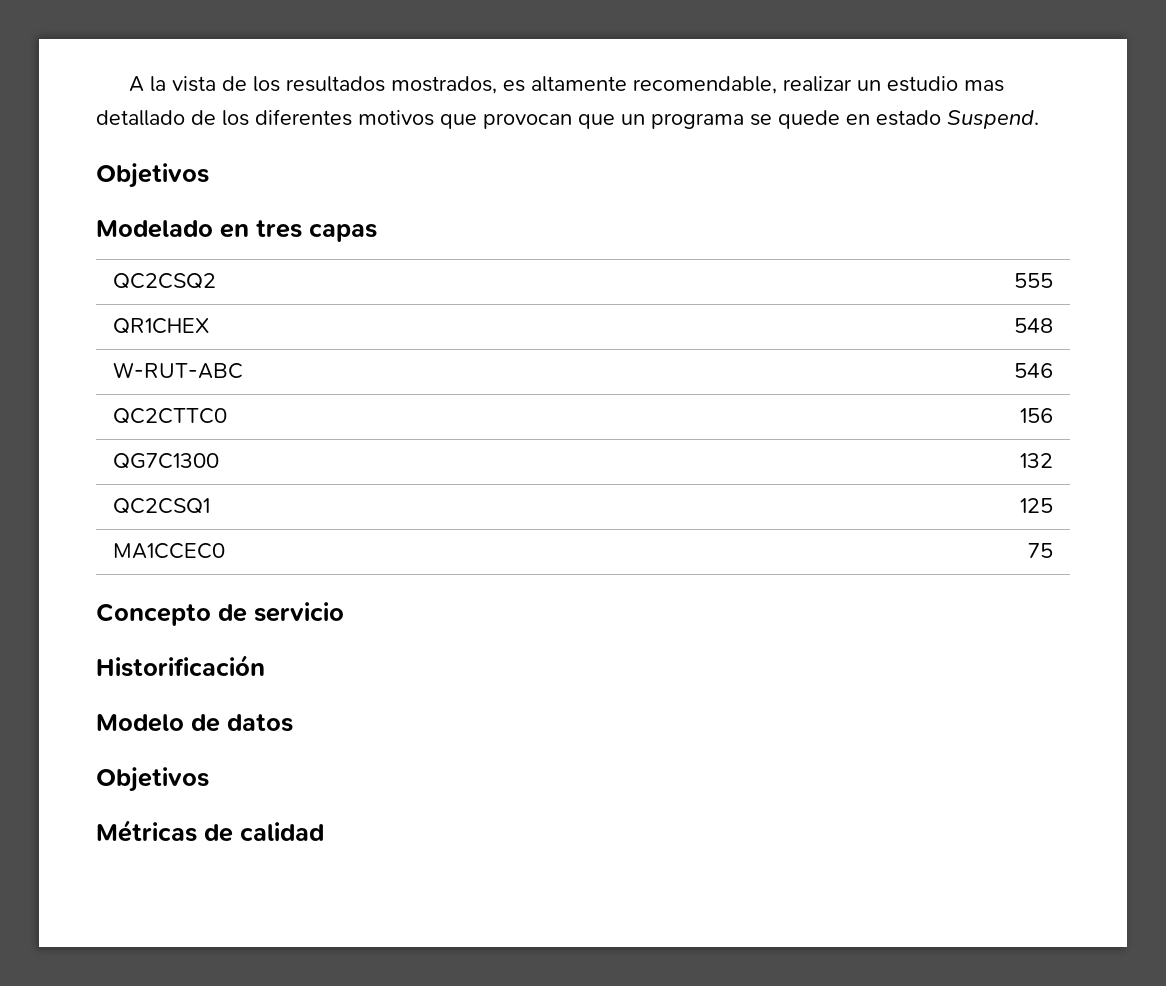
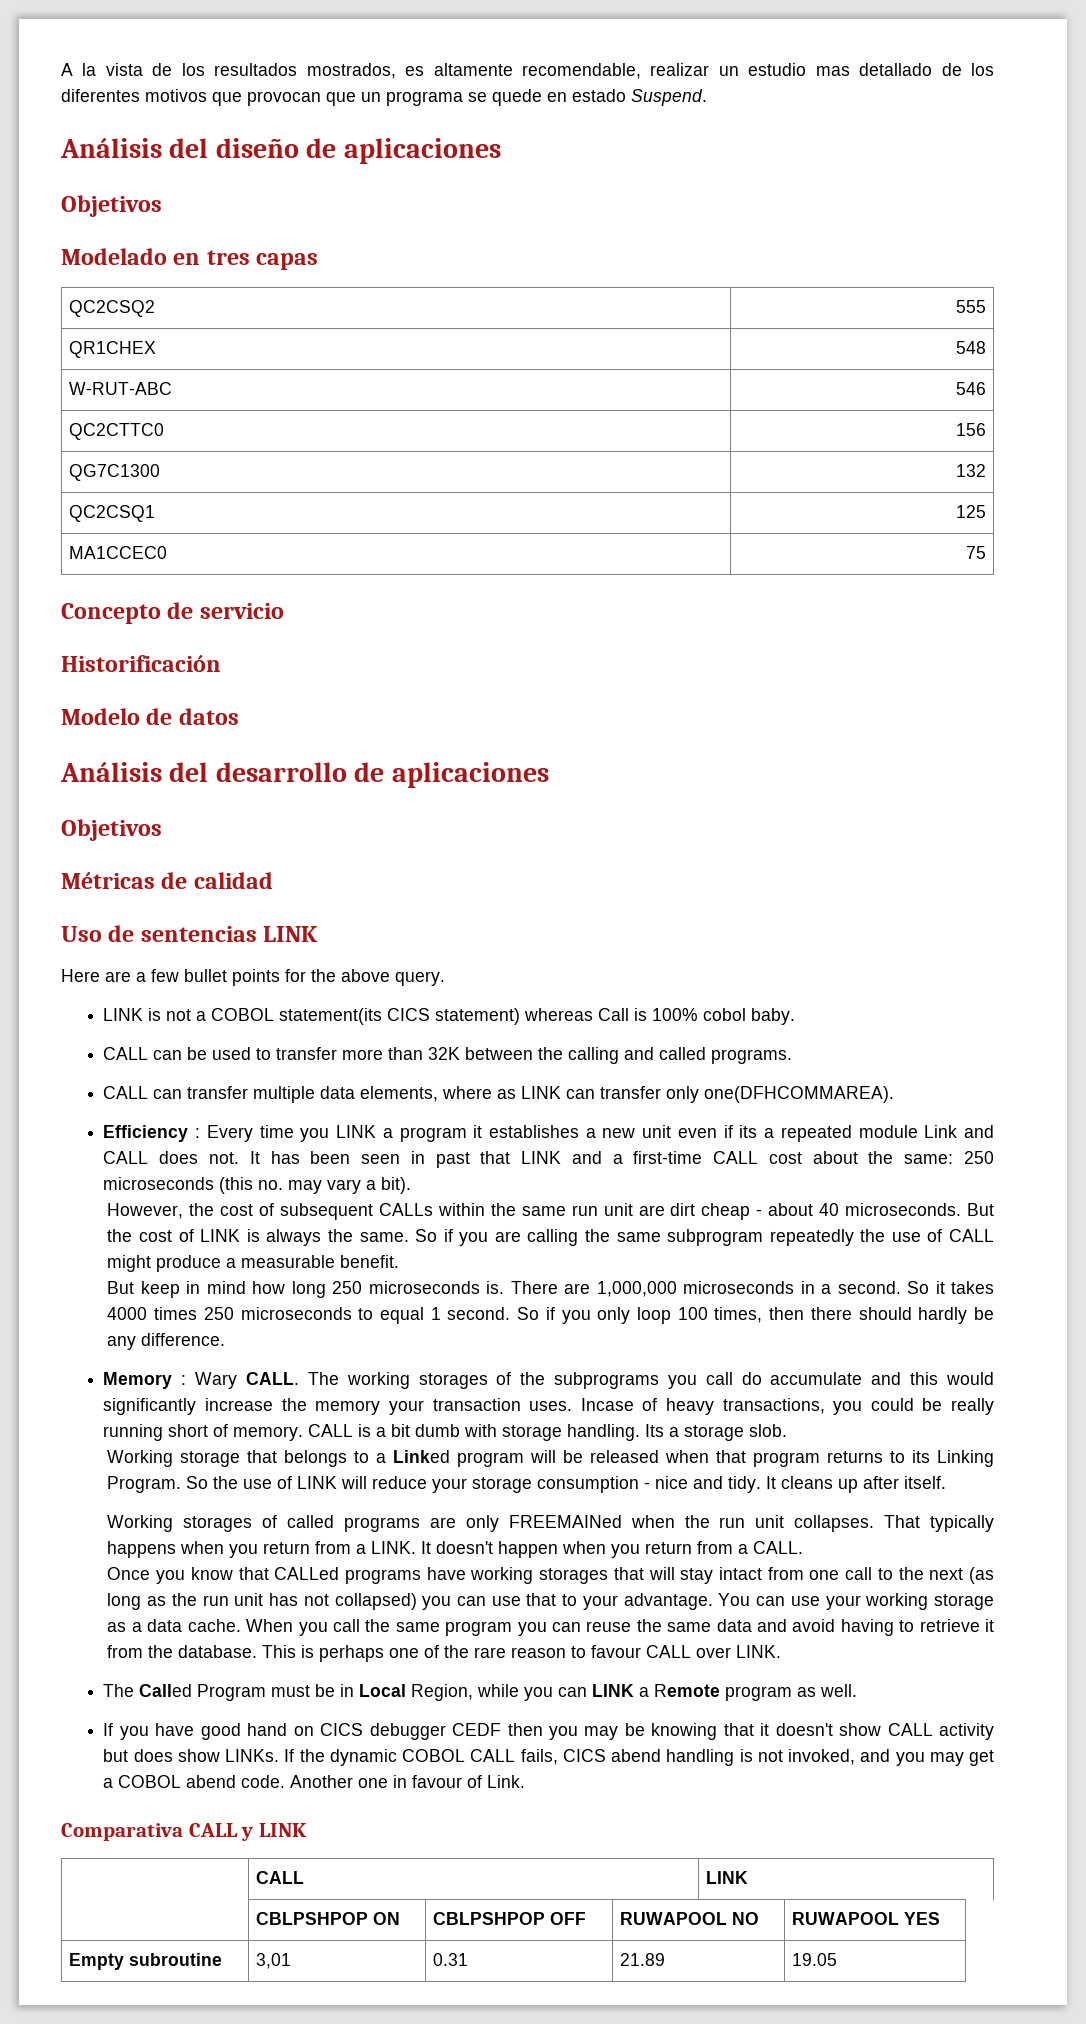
+ Análisis del diseño de aplicaciones
+ Análisis del desarrollo de aplicaciones
+ Uso de sentencias LINK
+ Here are a few bullet points for the above query.
+ LINK is not a COBOL statement(its CICS statement) whereas Call is 100% cobol baby.
+ CALL can be used to transfer more than 32K between the calling and called programs.
+ CALL can transfer multiple data elements, where as LINK can transfer only one(DFHCOMMAREA).
+ Efficiency : Every time you LINK a program it establishes a new unit even if its a repeated module Link and CALL does not. It has been seen in past that LINK and a first-time CALL cost about the same: 250 microseconds (this no. may vary a bit).
+ However, the cost of subsequent CALLs within the same run unit are dirt cheap - about 40 microseconds. But the cost of LINK is always the same. So if you are calling the same subprogram repeatedly the use of CALL might produce a measurable benefit.
+ But keep in mind how long 250 microseconds is. There are 1,000,000 microseconds in a second. So it takes 4000 times 250 microseconds to equal 1 second. So if you only loop 100 times, then there should hardly be any difference.
+ Memory : Wary CALL. The working storages of the subprograms you call do accumulate and this would significantly increase the memory your transaction uses. Incase of heavy transactions, you could be really running short of memory. CALL is a bit dumb with storage handling. Its a storage slob.
+ Working storage that belongs to a Linked program will be released when that program returns to its Linking Program. So the use of LINK will reduce your storage consumption - nice and tidy. It cleans up after itself.
+ Working storages of called programs are only FREEMAINed when the run unit collapses. That typically happens when you return from a LINK. It doesn't happen when you return from a CALL.
+ Once you know that CALLed programs have working storages that will stay intact from one call to the next (as long as the run unit has not collapsed) you can use that to your advantage. You can use your working storage as a data cache. When you call the same program you can reuse the same data and avoid having to retrieve it from the database. This is perhaps one of the rare reason to favour CALL over LINK.
+ The Called Program must be in Local Region, while you can LINK a Remote program as well.
+ If you have good hand on CICS debugger CEDF then you may be knowing that it doesn't show CALL activity but does show LINKs. If the dynamic COBOL CALL fails, CICS abend handling is not invoked, and you may get a COBOL abend code. Another one in favour of Link.
+ Comparativa CALL y LINK
+ | CALL | LINK
+ | CBLPSHPOP ON | CBLPSHPOP OFF | RUWAPOOL NO | RUWAPOOL YES
+ Empty subroutine | 3,01 | 0.31 | 21.89 | 19.05

